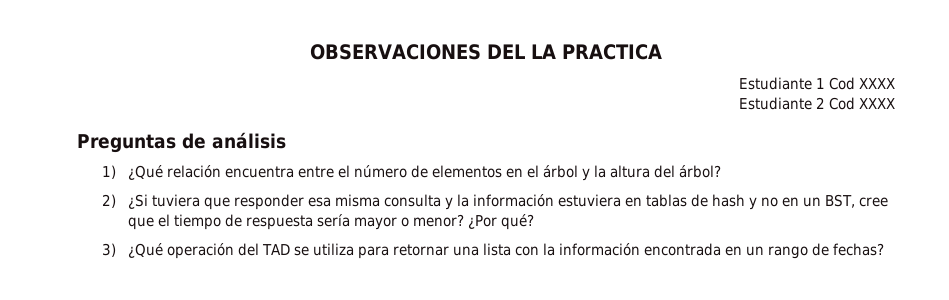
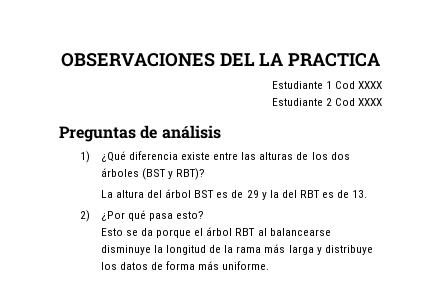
- 1) ¿Qué relación encuentra entre el número de elementos en el árbol y la altura del árbol?
- 2) ¿Si tuviera que responder esa misma consulta y la información estuviera en tablas de hash y no en un BST, cree que el tiempo de respuesta sería mayor o menor? ¿Por qué?
- 3) ¿Qué operación del TAD se utiliza para retornar una lista con la información encontrada en un rango de fechas?
+ 1) ¿Qué diferencia existe entre las alturas de los dos árboles (BST y RBT)?
+ La altura del árbol BST es de 29 y la del RBT es de 13.
+ 2) ¿Por qué pasa esto?
+ Esto se da porque el árbol RBT al balancearse disminuye la longitud de la rama más larga y distribuye los datos de forma más uniforme.

